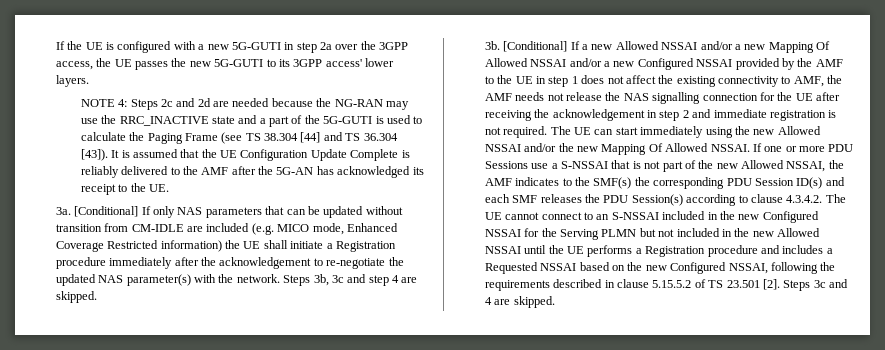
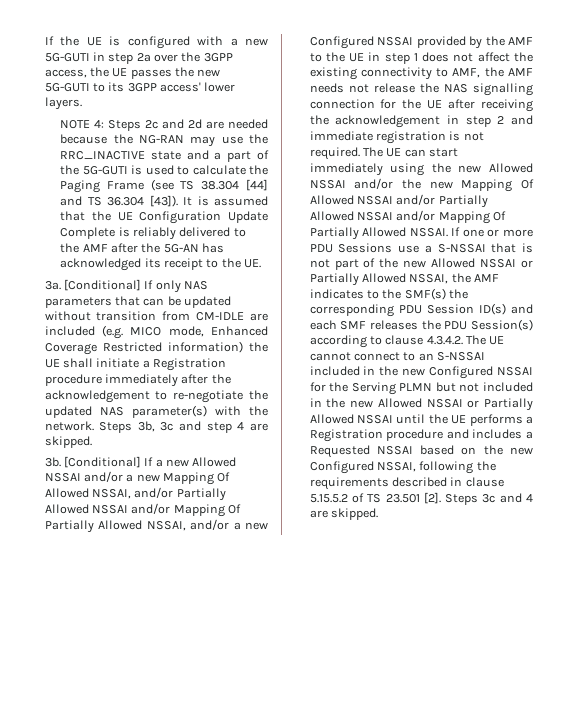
- [Conditional] If a new Allowed NSSAI and/or a new Mapping Of Allowed NSSAI and/or a new Configured NSSAI provided by the AMF to the UE in step 1 does not affect the existing connectivity to AMF, the AMF needs not release the NAS signalling connection for the UE after receiving the acknowledgement in step 2 and immediate registration is not required.
+ [Conditional] If a new Allowed NSSAI and/or a new Mapping Of Allowed NSSAI, and/or Partially Allowed NSSAI and/or Mapping Of Partially Allowed NSSAI, and/or a new Configured NSSAI provided by the AMF to the UE in step 1 does not affect the existing connectivity to AMF, the AMF needs not release the NAS signalling connection for the UE after receiving the acknowledgement in step 2 and immediate registration is not required.
- The UE can start immediately using the new Allowed NSSAI and/or the new Mapping Of Allowed NSSAI.
+ The UE can start immediately using the new Allowed NSSAI and/or the new Mapping Of Allowed NSSAI and/or Partially Allowed NSSAI and/or Mapping Of Partially Allowed NSSAI.
- If one or more PDU Sessions use a S-NSSAI that is not part of the new Allowed NSSAI, the AMF indicates to the SMF(s) the corresponding PDU Session ID(s) and each SMF releases the PDU Session(s) according to clause 4.3.4.2. The UE cannot connect to an S-NSSAI included in the new Configured NSSAI for the Serving PLMN but not included in the new Allowed NSSAI until the UE performs a Registration procedure and includes a Requested NSSAI based on the new Configured NSSAI, following the requirements described in clause 5.15.5.2 of TS 23.501 [2].
+ If one or more PDU Sessions use a S-NSSAI that is not part of the new Allowed NSSAI or Partially Allowed NSSAI, the AMF indicates to the SMF(s) the corresponding PDU Session ID(s) and each SMF releases the PDU Session(s) according to clause 4.3.4.2. The UE cannot connect to an S-NSSAI included in the new Configured NSSAI for the Serving PLMN but not included in the new Allowed NSSAI or Partially Allowed NSSAI until the UE performs a Registration procedure and includes a Requested NSSAI based on the new Configured NSSAI, following the requirements described in clause 5.15.5.2 of TS 23.501 [2].

